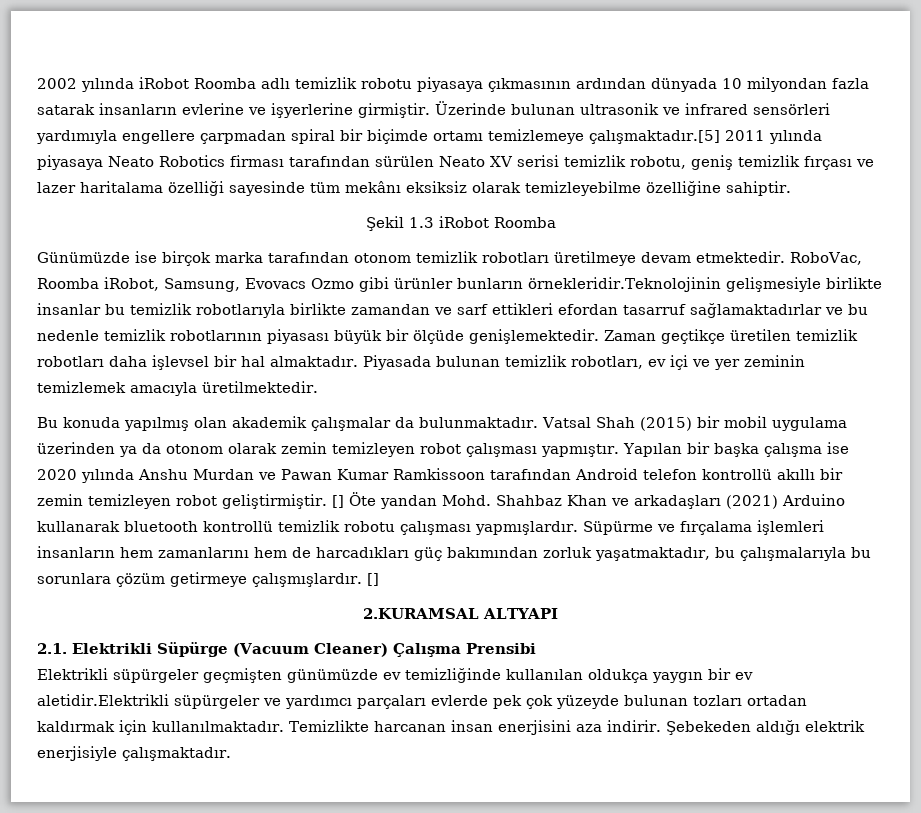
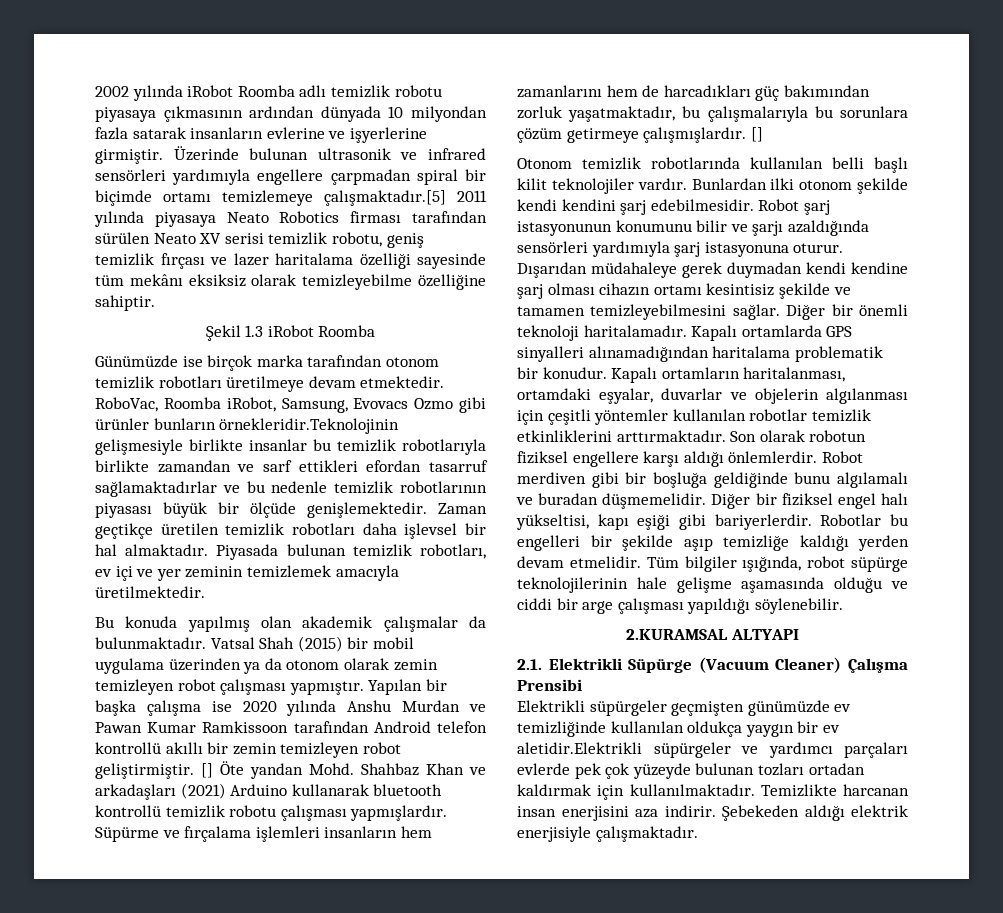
+ Otonom temizlik robotlarında kullanılan belli başlı kilit teknolojiler vardır. Bunlardan ilki otonom şekilde kendi kendini şarj edebilmesidir. Robot şarj istasyonunun konumunu bilir ve şarjı azaldığında sensörleri yardımıyla şarj istasyonuna oturur. Dışarıdan müdahaleye gerek duymadan kendi kendine şarj olması cihazın ortamı kesintisiz şekilde ve tamamen temizleyebilmesini sağlar. Diğer bir önemli teknoloji haritalamadır. Kapalı ortamlarda GPS sinyalleri alınamadığından haritalama problematik bir konudur. Kapalı ortamların haritalanması, ortamdaki eşyalar, duvarlar ve objelerin algılanması için çeşitli yöntemler kullanılan robotlar temizlik etkinliklerini arttırmaktadır. Son olarak robotun fiziksel engellere karşı aldığı önlemlerdir. Robot merdiven gibi bir boşluğa geldiğinde bunu algılamalı ve buradan düşmemelidir. Diğer bir fiziksel engel halı yükseltisi, kapı eşiği gibi bariyerlerdir. Robotlar bu engelleri bir şekilde aşıp temizliğe kaldığı yerden devam etmelidir. Tüm bilgiler ışığında, robot süpürge teknolojilerinin hale gelişme aşamasında olduğu ve ciddi bir arge çalışması yapıldığı söylenebilir.

